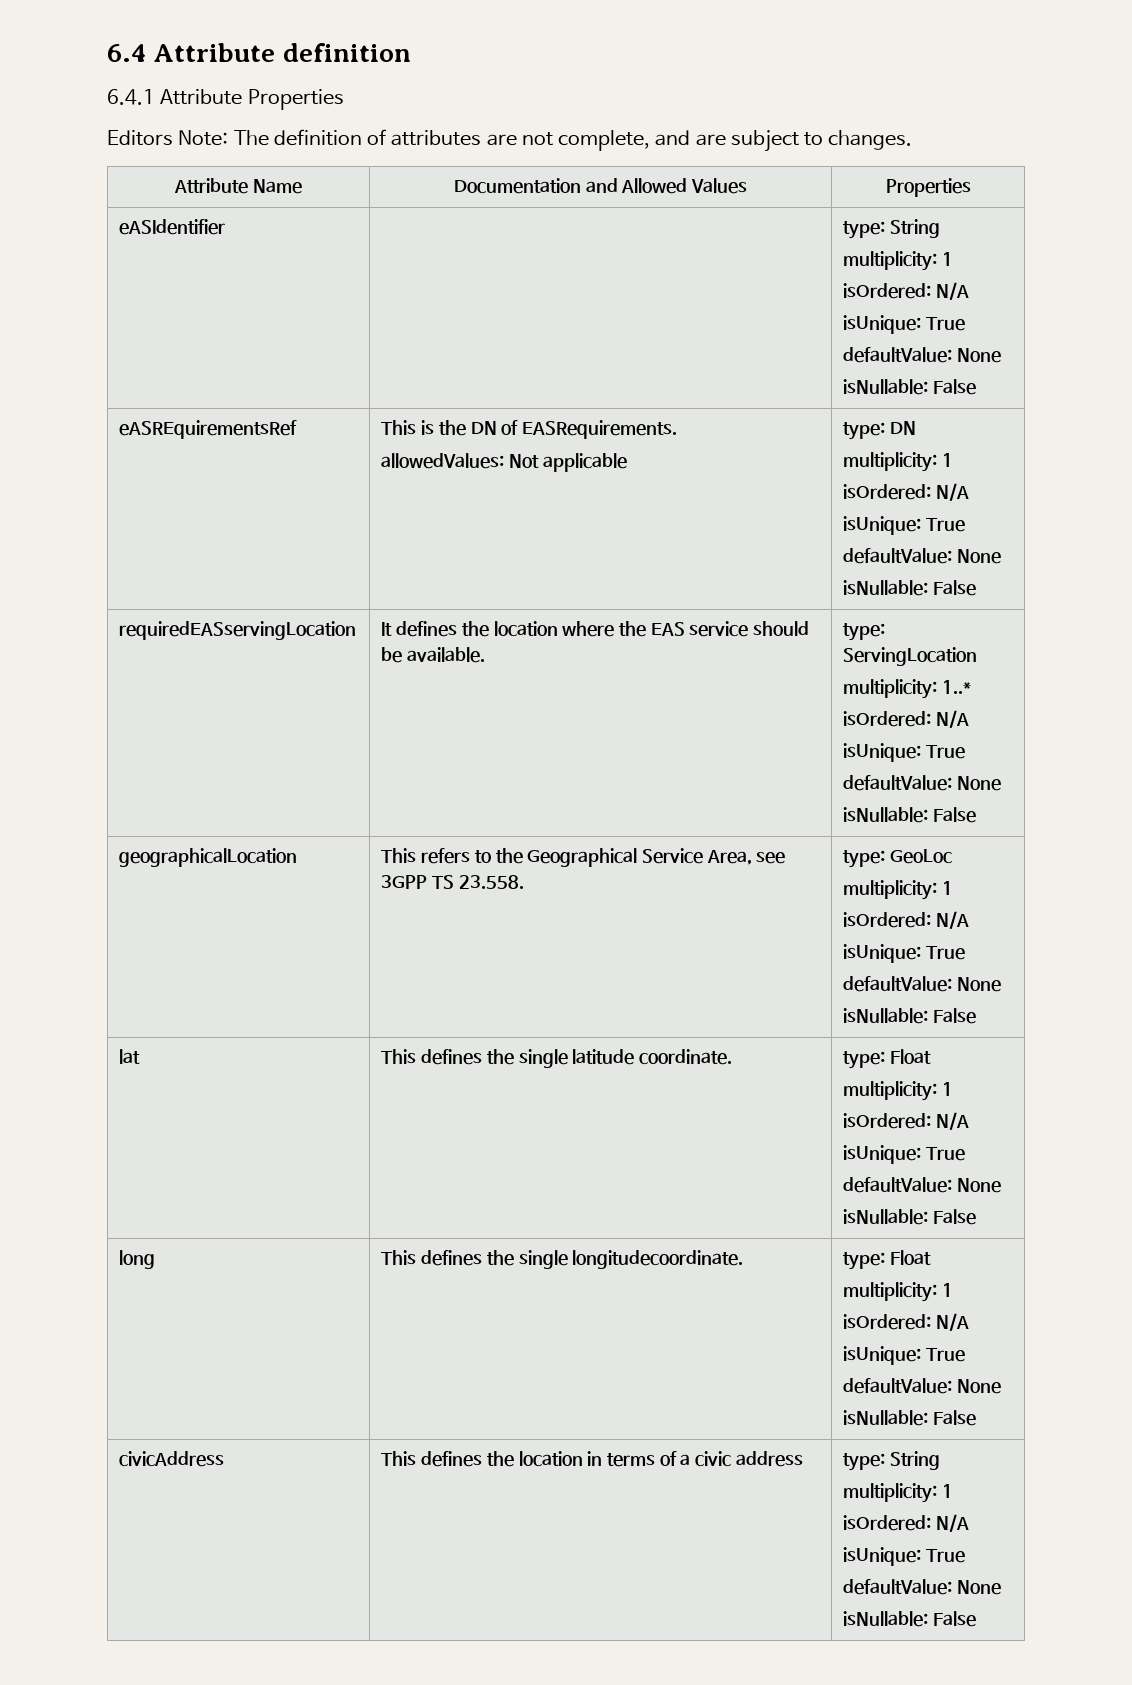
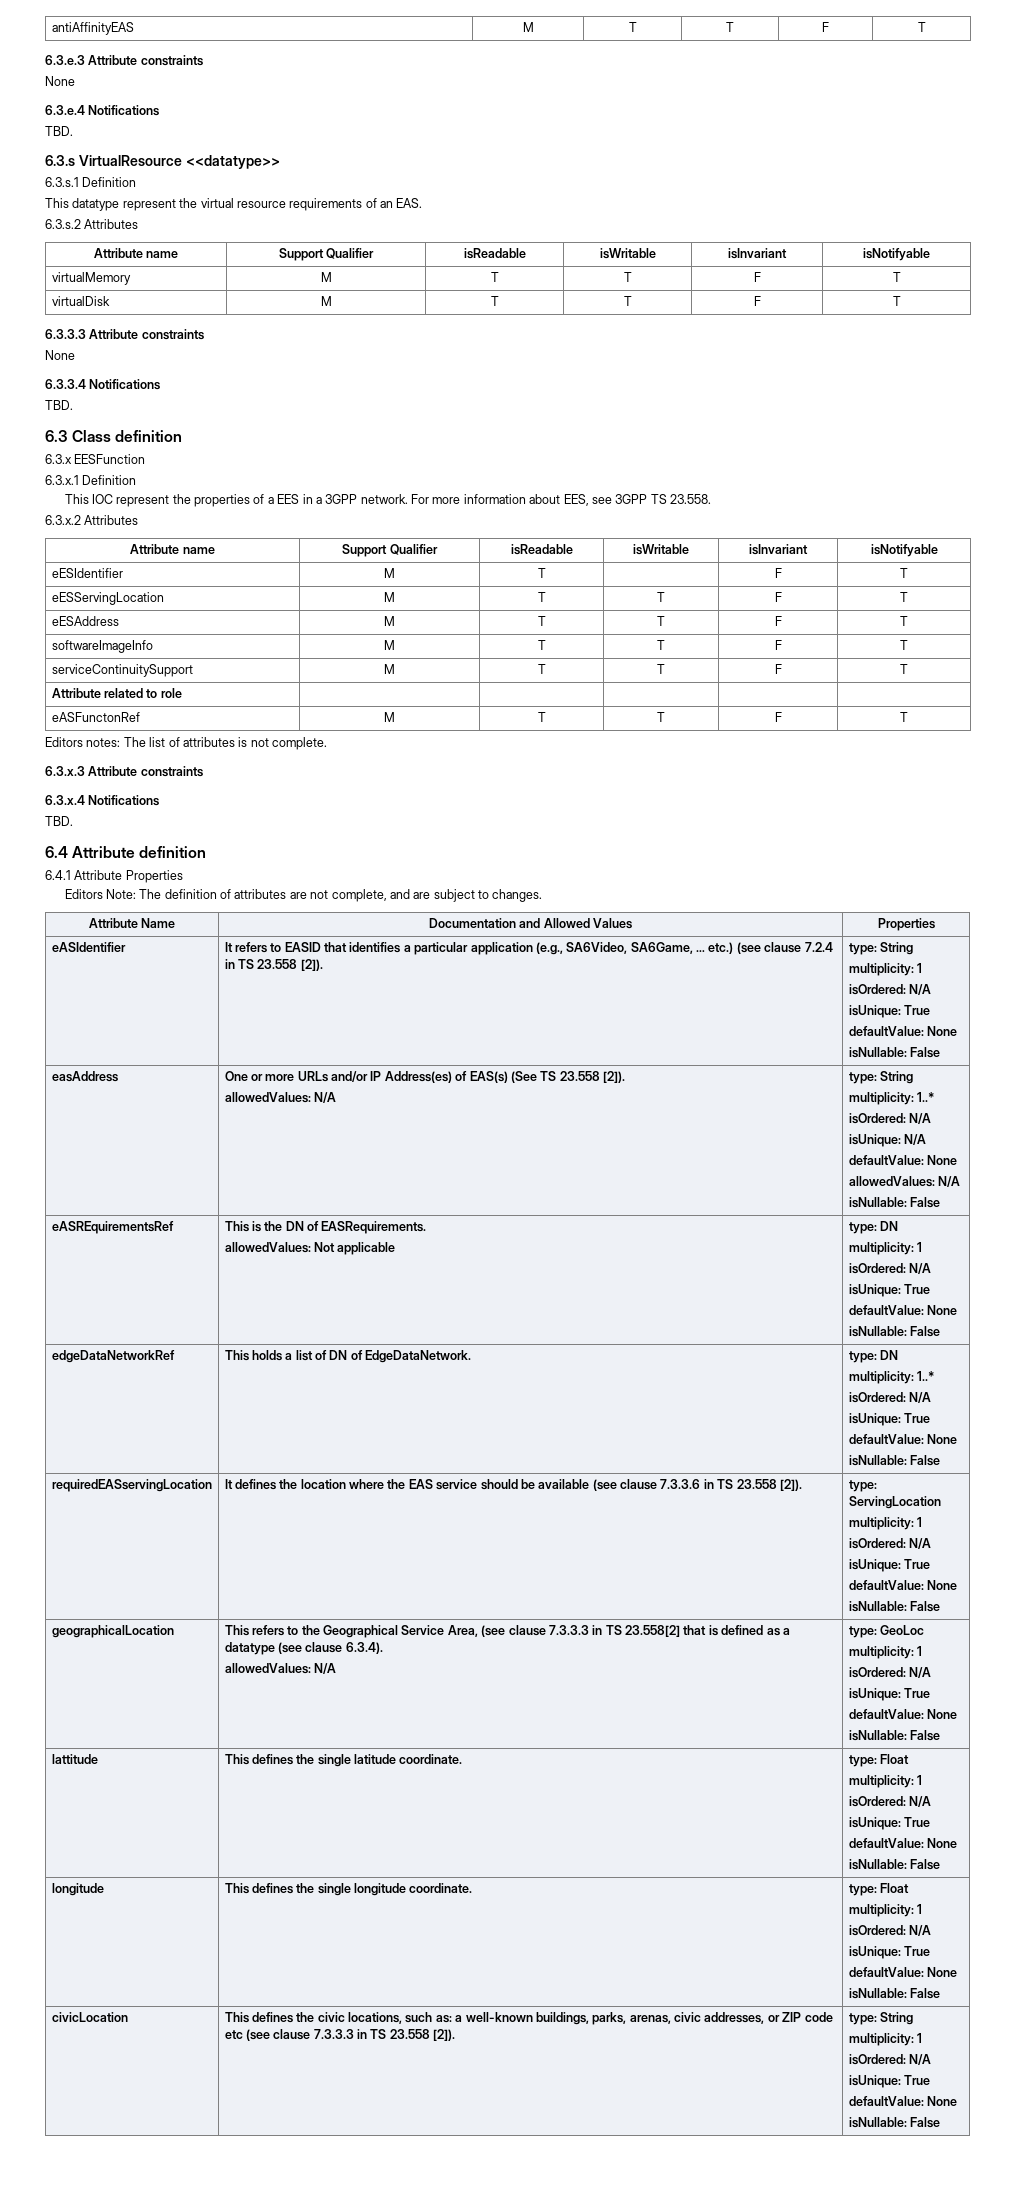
+ antiAffinityEAS | M | T | T | F | T
+ 6.3.e.3 Attribute constraints
+ None
+ 6.3.e.4 Notifications
+ TBD.
+ 6.3.s VirtualResource <<datatype>>
+ 6.3.s.1 Definition
+ This datatype represent the virtual resource requirements of an EAS.
+ 6.3.s.2 Attributes
+ Attribute name | Support Qualifier | isReadable | isWritable | isInvariant | isNotifyable
+ virtualMemory | M | T | T | F | T
+ virtualDisk | M | T | T | F | T
+ 6.3.3.3 Attribute constraints
+ None
+ 6.3.3.4 Notifications
+ TBD.
+ 6.3 Class definition
+ 6.3.x EESFunction
+ 6.3.x.1 Definition
+ This IOC represent the properties of a EES in a 3GPP network. For more information about EES, see 3GPP TS 23.558.
+ 6.3.x.2 Attributes
+ Attribute name | Support Qualifier | isReadable | isWritable | isInvariant | isNotifyable
+ eESIdentifier | M | T | | F | T
+ eESServingLocation | M | T | T | F | T
+ eESAddress | M | T | T | F | T
+ softwareImageInfo | M | T | T | F | T
+ serviceContinuitySupport | M | T | T | F | T
+ Attribute related to role | | | | |
+ eASFunctonRef | M | T | T | F | T
+ Editors notes: The list of attributes is not complete.
+ 6.3.x.3 Attribute constraints
+ 6.3.x.4 Notifications
+ TBD.
- eASIdentifier | | type: String
+ eASIdentifier | It refers to EASID that identifies a particular application (e.g., SA6Video, SA6Game, … etc.) (see clause 7.2.4 in TS 23.558 [2]). | type: String
+ easAddress | One or more URLs and/or IP Address(es) of EAS(s) (See TS 23.558 [2]).
+ allowedValues: N/A | type: String
+ multiplicity: 1..*
+ isOrdered: N/A
+ isUnique: N/A
+ defaultValue: None
+ allowedValues: N/A
+ isNullable: False
+ edgeDataNetworkRef | This holds a list of DN of EdgeDataNetwork. | type: DN
+ multiplicity: 1..*
+ isOrdered: N/A
+ isUnique: True
+ defaultValue: None
+ isNullable: False
- requiredEASservingLocation | It defines the location where the EAS service should be available. | type: ServingLocation
- multiplicity: 1..*
+ requiredEASservingLocation | It defines the location where the EAS service should be available (see clause 7.3.3.6 in TS 23.558 [2]). | type: ServingLocation
+ multiplicity: 1
- geographicalLocation | This refers to the Geographical Service Area, see 3GPP TS 23.558. | type: GeoLoc
+ geographicalLocation | This refers to the Geographical Service Area, (see clause 7.3.3.3 in TS 23.558[2] that is defined as a datatype (see clause 6.3.4).
+ allowedValues: N/A | type: GeoLoc
- lat | This defines the single latitude coordinate. | type: Float
+ lattitude | This defines the single latitude coordinate. | type: Float
- long | This defines the single longitudecoordinate. | type: Float
+ longitude | This defines the single longitude coordinate. | type: Float
- civicAddress | This defines the location in terms of a civic address | type: String
+ civicLocation | This defines the civic locations, such as: a well-known buildings, parks, arenas, civic addresses, or ZIP code etc (see clause 7.3.3.3 in TS 23.558 [2]). | type: String

